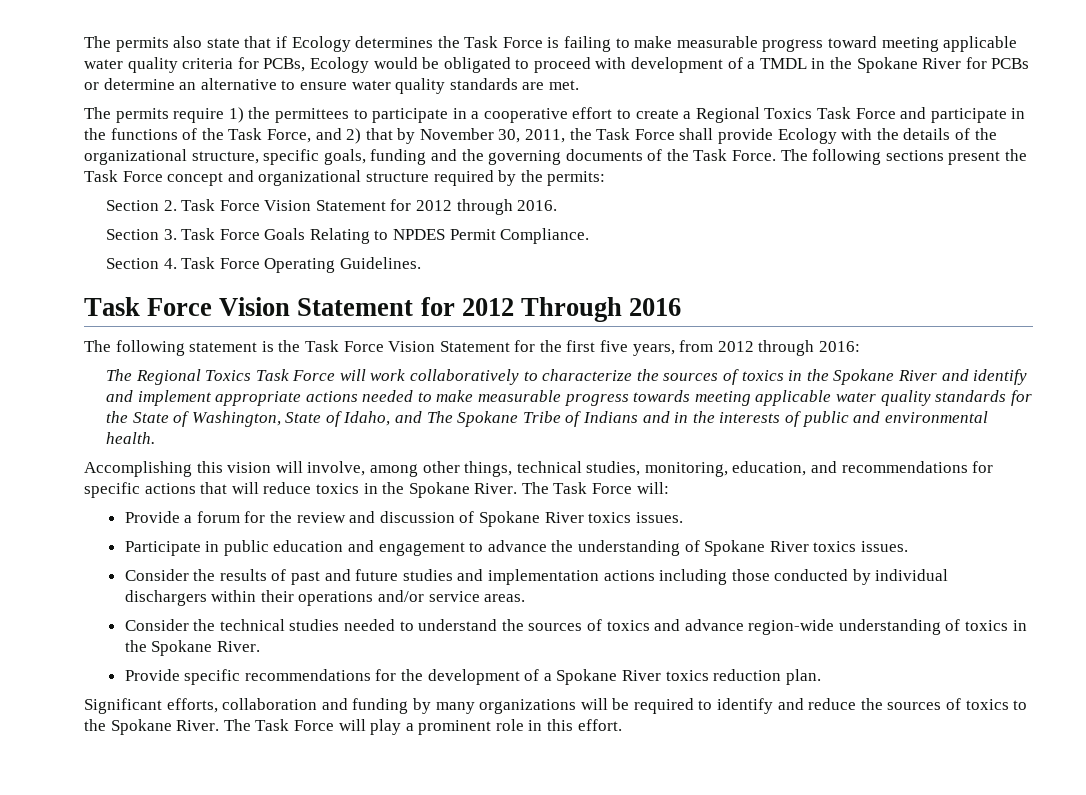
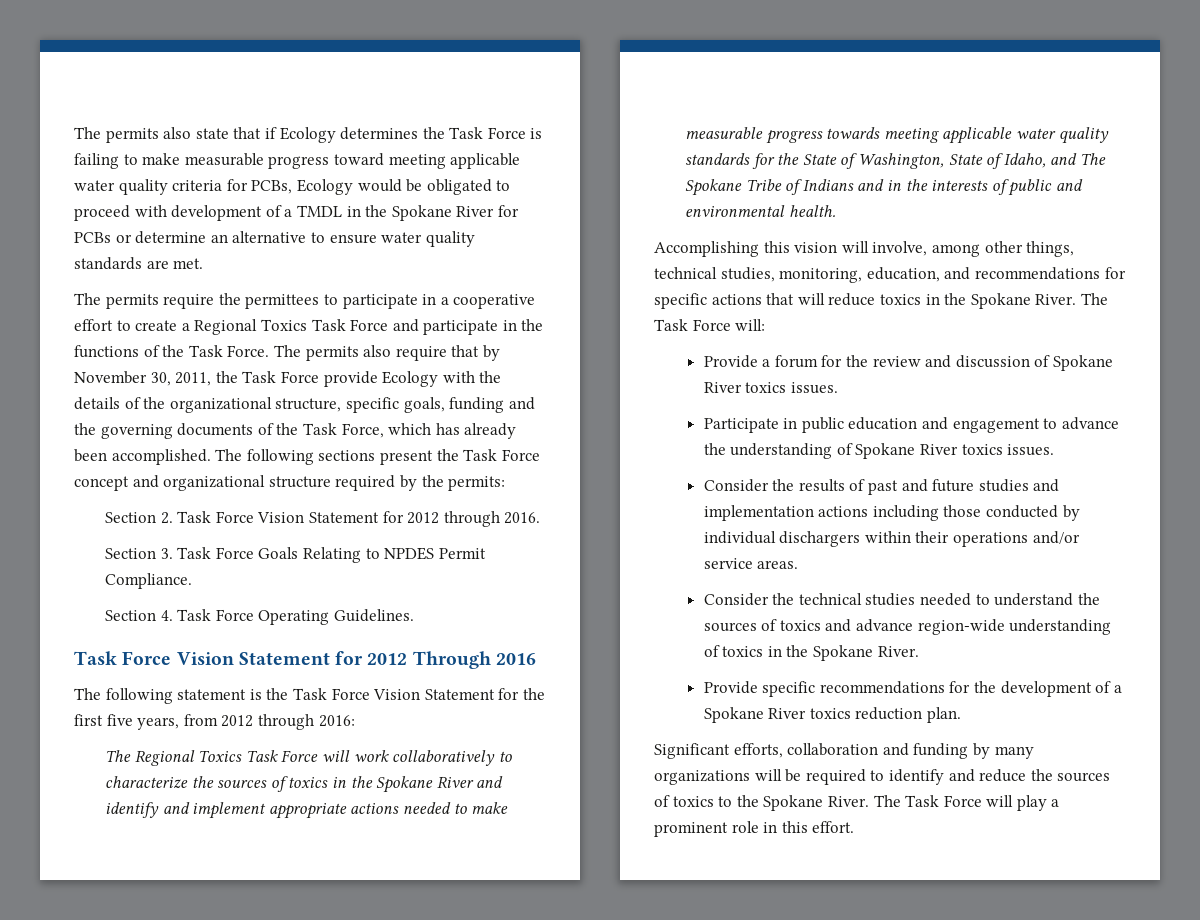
- The permits require 1) the permittees to participate in a cooperative effort to create a Regional Toxics Task Force and participate in the functions of the Task Force, and 2) that by November 30, 2011, the Task Force shall provide Ecology with the details of the organizational structure, specific goals, funding and the governing documents of the Task Force.
+ The permits require the permittees to participate in a cooperative effort to create a Regional Toxics Task Force and participate in the functions of the Task Force. The permits also require that by November 30, 2011, the Task Force provide Ecology with the details of the organizational structure, specific goals, funding and the governing documents of the Task Force, which has already been accomplished.

